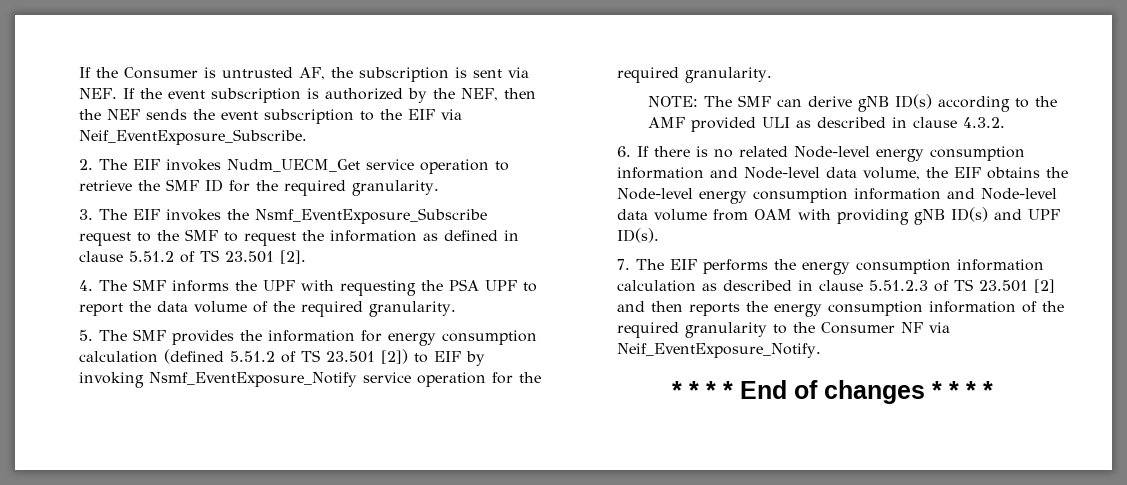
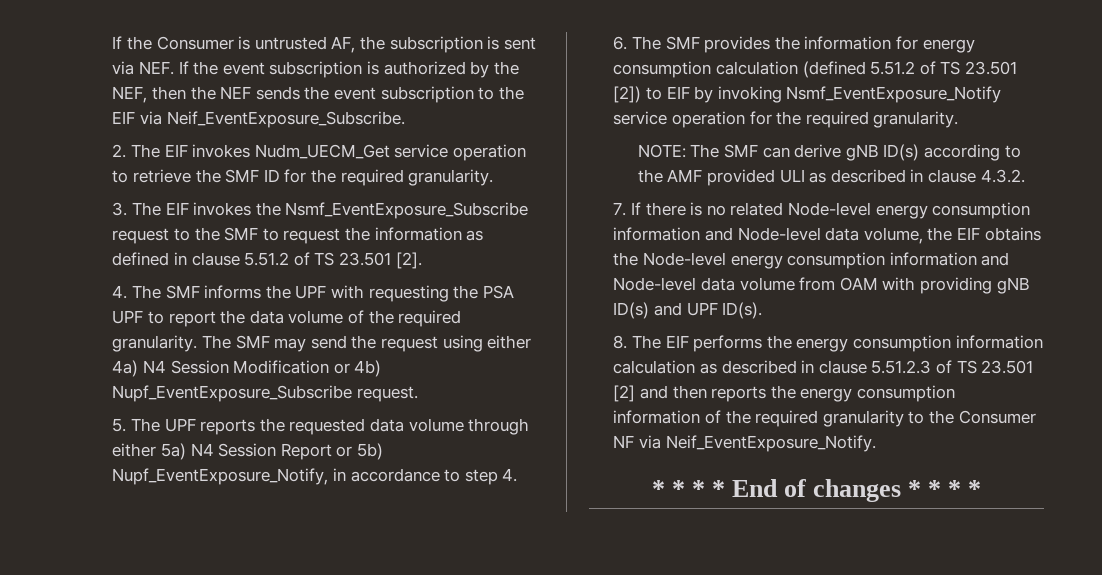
- 4. The SMF informs the UPF with requesting the PSA UPF to report the data volume of the required granularity.
- 5. The SMF provides the information for energy consumption calculation (defined 5.51.2 of TS 23.501 [2]) to EIF by invoking Nsmf_EventExposure_Notify service operation for the required granularity.
+ 4. The SMF informs the UPF with requesting the PSA UPF to report the data volume of the required granularity. The SMF may send the request using either 4a) N4 Session Modification or 4b) Nupf_EventExposure_Subscribe request.
+ 5. The UPF reports the requested data volume through either 5a) N4 Session Report or 5b) Nupf_EventExposure_Notify, in accordance to step 4.
+ 6. The SMF provides the information for energy consumption calculation (defined 5.51.2 of TS 23.501 [2]) to EIF by invoking Nsmf_EventExposure_Notify service operation for the required granularity.
- 6. If there is no related Node-level energy consumption information and Node-level data volume, the EIF obtains the Node-level energy consumption information and Node-level data volume from OAM with providing gNB ID(s) and UPF ID(s).
+ 7. If there is no related Node-level energy consumption information and Node-level data volume, the EIF obtains the Node-level energy consumption information and Node-level data volume from OAM with providing gNB ID(s) and UPF ID(s).
- 7. The EIF performs the energy consumption information calculation as described in clause 5.51.2.3 of TS 23.501 [2] and then reports the energy consumption information of the required granularity to the Consumer NF via Neif_EventExposure_Notify.
+ 8. The EIF performs the energy consumption information calculation as described in clause 5.51.2.3 of TS 23.501 [2] and then reports the energy consumption information of the required granularity to the Consumer NF via Neif_EventExposure_Notify.

